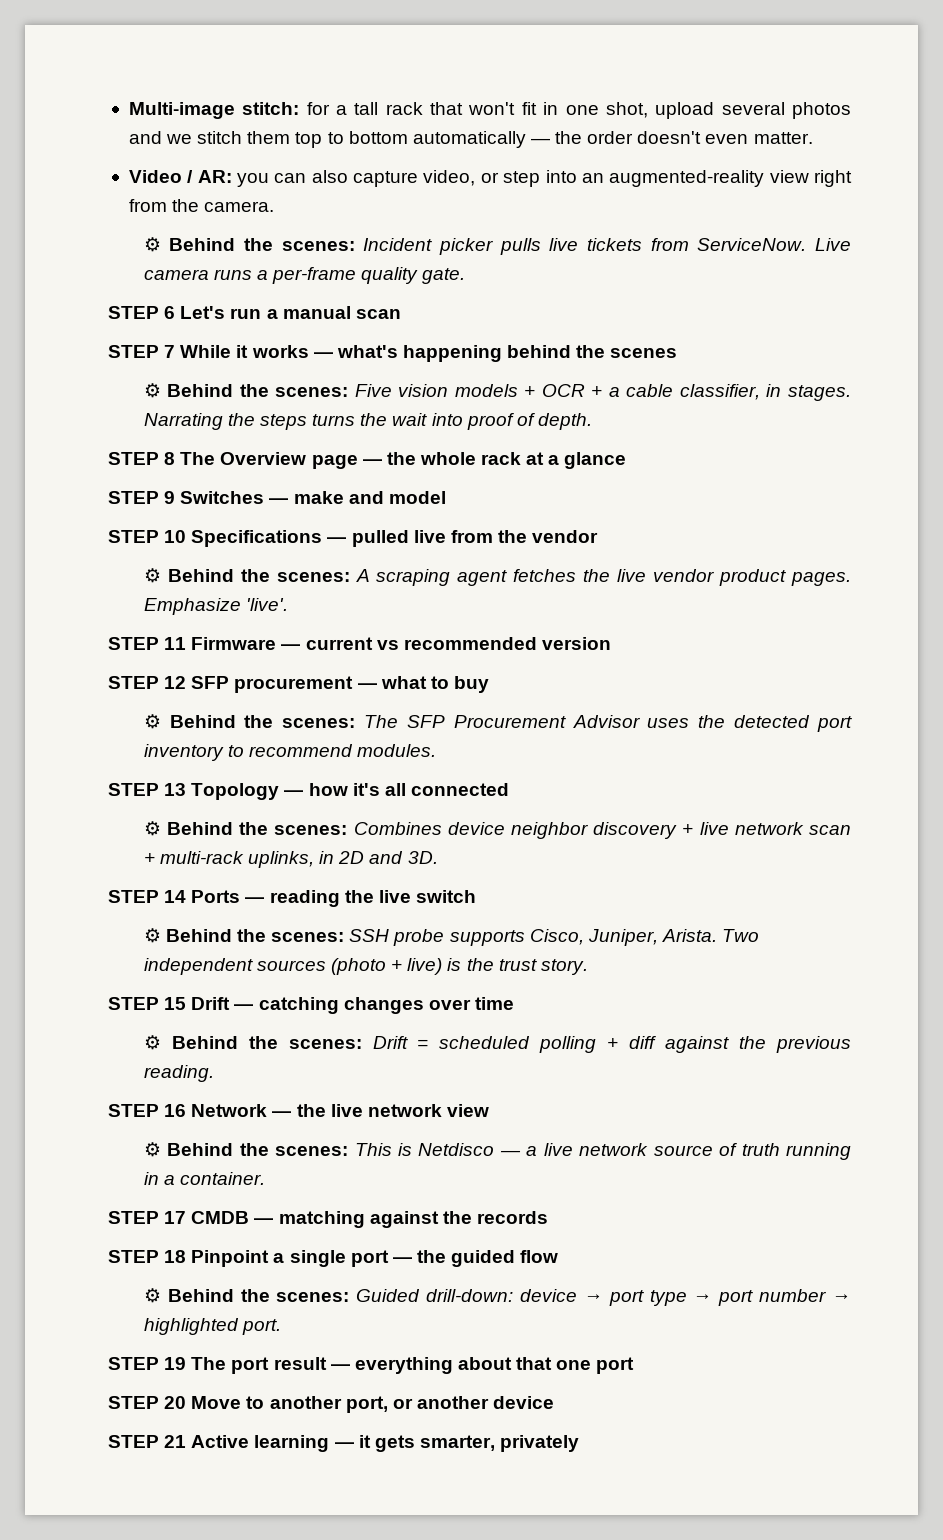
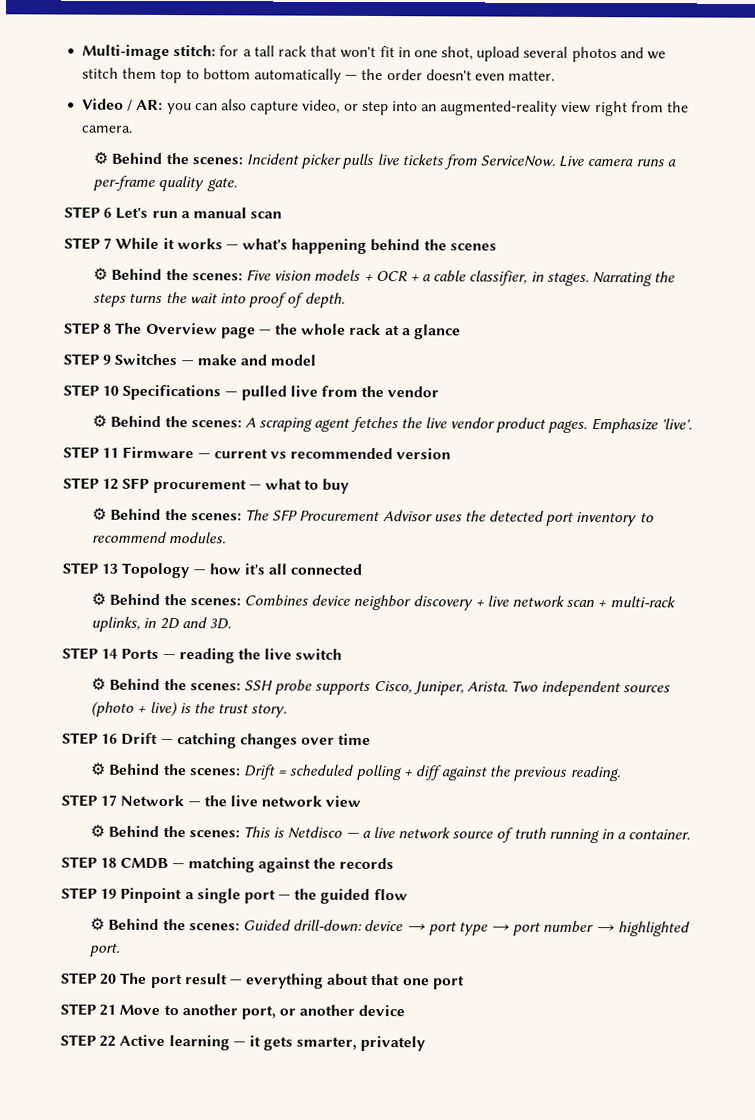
- STEP 15 Drift — catching changes over time
+ STEP 16 Drift — catching changes over time
- STEP 16 Network — the live network view
+ STEP 17 Network — the live network view
- STEP 17 CMDB — matching against the records
+ STEP 18 CMDB — matching against the records
- STEP 18 Pinpoint a single port — the guided flow
+ STEP 19 Pinpoint a single port — the guided flow
- STEP 19 The port result — everything about that one port
+ STEP 20 The port result — everything about that one port
- STEP 20 Move to another port, or another device
+ STEP 21 Move to another port, or another device
- STEP 21 Active learning — it gets smarter, privately
+ STEP 22 Active learning — it gets smarter, privately

